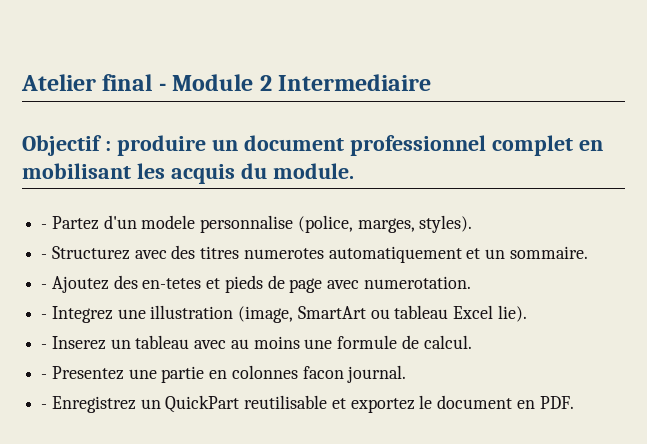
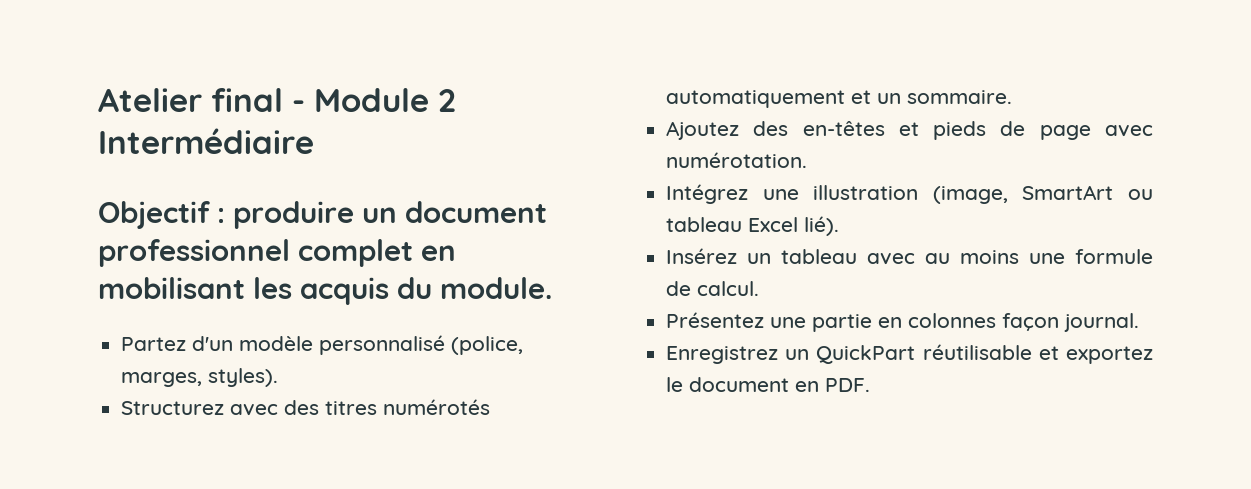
- Atelier final - Module 2 Intermediaire
+ Atelier final - Module 2 Intermédiaire
- - Partez d'un modele personnalise (police, marges, styles).
+ Partez d'un modèle personnalisé (police, marges, styles).
- - Structurez avec des titres numerotes automatiquement et un sommaire.
+ Structurez avec des titres numérotés automatiquement et un sommaire.
- - Ajoutez des en-tetes et pieds de page avec numerotation.
- - Integrez une illustration (image, SmartArt ou tableau Excel lie).
- - Inserez un tableau avec au moins une formule de calcul.
+ Ajoutez des en-têtes et pieds de page avec numérotation.
+ Intégrez une illustration (image, SmartArt ou tableau Excel lié).
+ Insérez un tableau avec au moins une formule de calcul.
- - Presentez une partie en colonnes facon journal.
+ Présentez une partie en colonnes façon journal.
- - Enregistrez un QuickPart reutilisable et exportez le document en PDF.
+ Enregistrez un QuickPart réutilisable et exportez le document en PDF.

